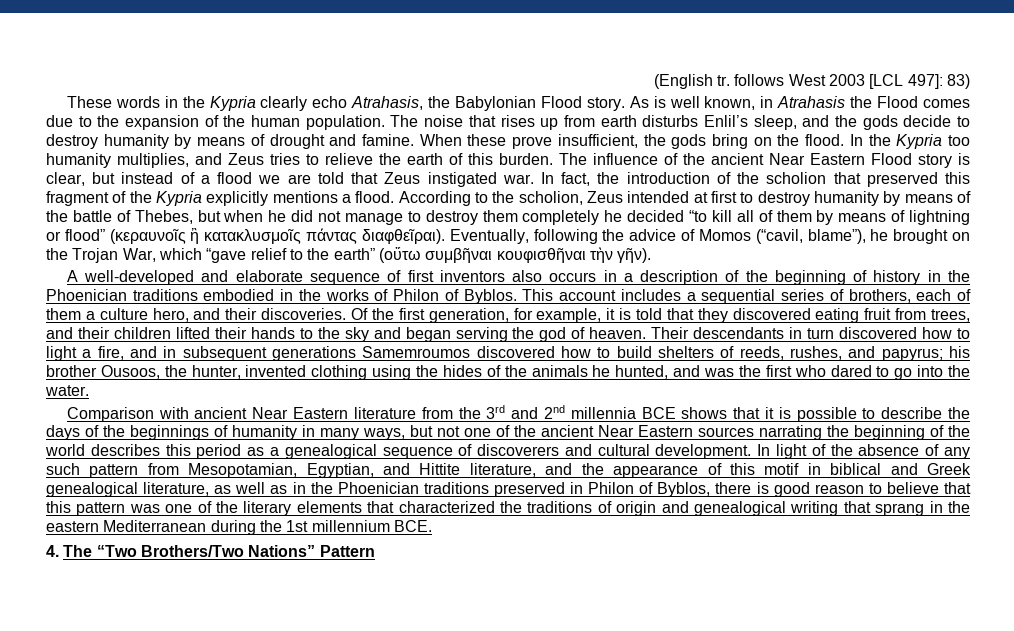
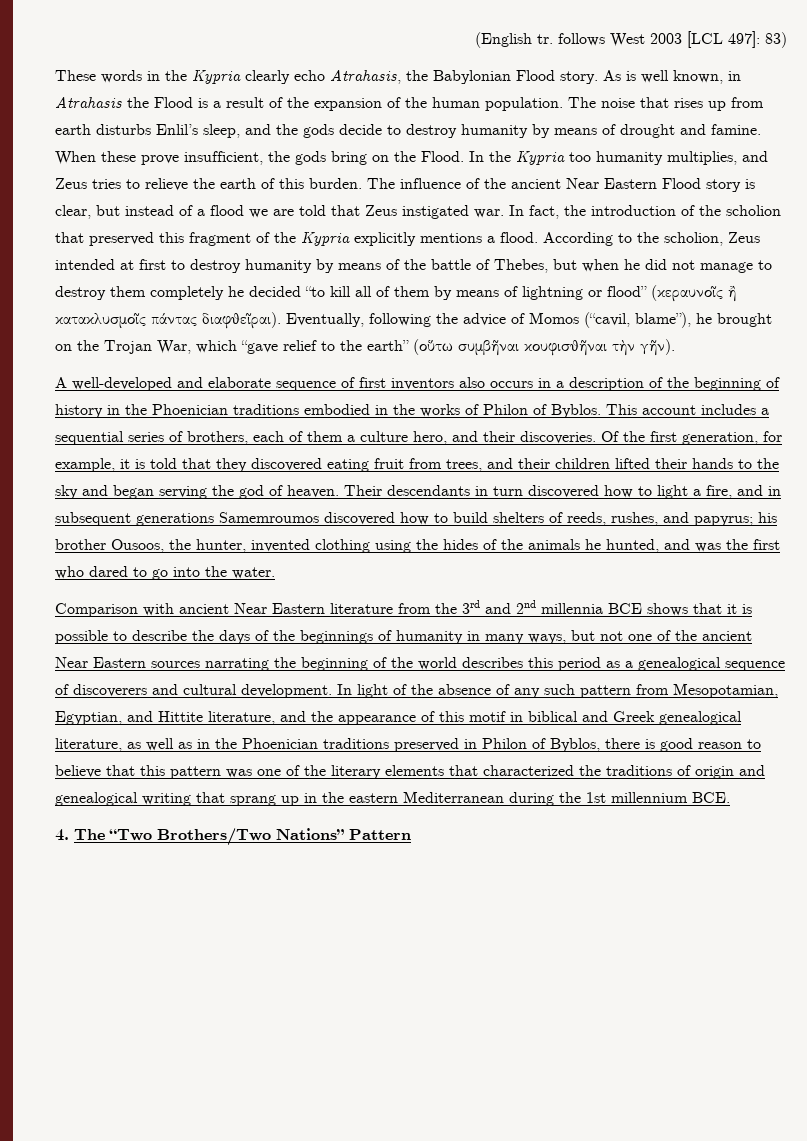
- As is well known, in Atrahasis the Flood comes due to the expansion of the human population.
+ As is well known, in Atrahasis the Flood is a result of the expansion of the human population.
- When these prove insufficient, the gods bring on the flood.
+ When these prove insufficient, the gods bring on the Flood.
- In light of the absence of any such pattern from Mesopotamian, Egyptian, and Hittite literature, and the appearance of this motif in biblical and Greek genealogical literature, as well as in the Phoenician traditions preserved in Philon of Byblos, there is good reason to believe that this pattern was one of the literary elements that characterized the traditions of origin and genealogical writing that sprang in the eastern Mediterranean during the 1st millennium BCE.
+ In light of the absence of any such pattern from Mesopotamian, Egyptian, and Hittite literature, and the appearance of this motif in biblical and Greek genealogical literature, as well as in the Phoenician traditions preserved in Philon of Byblos, there is good reason to believe that this pattern was one of the literary elements that characterized the traditions of origin and genealogical writing that sprang up in the eastern Mediterranean during the 1st millennium BCE.

